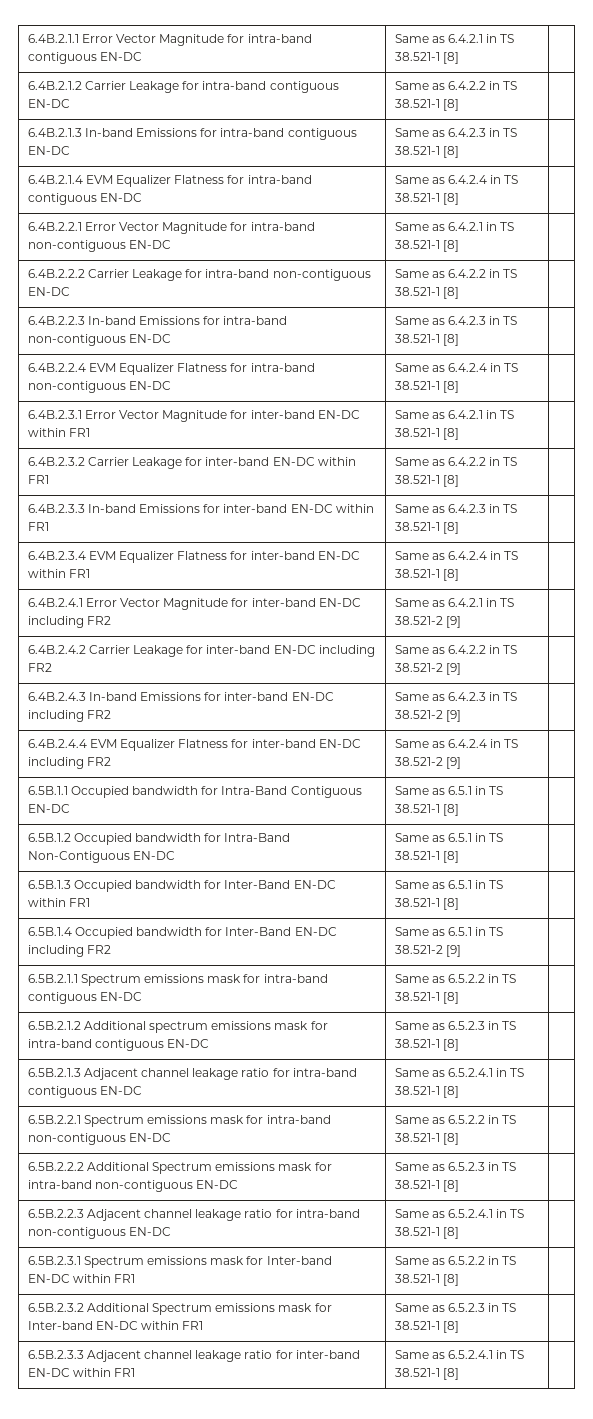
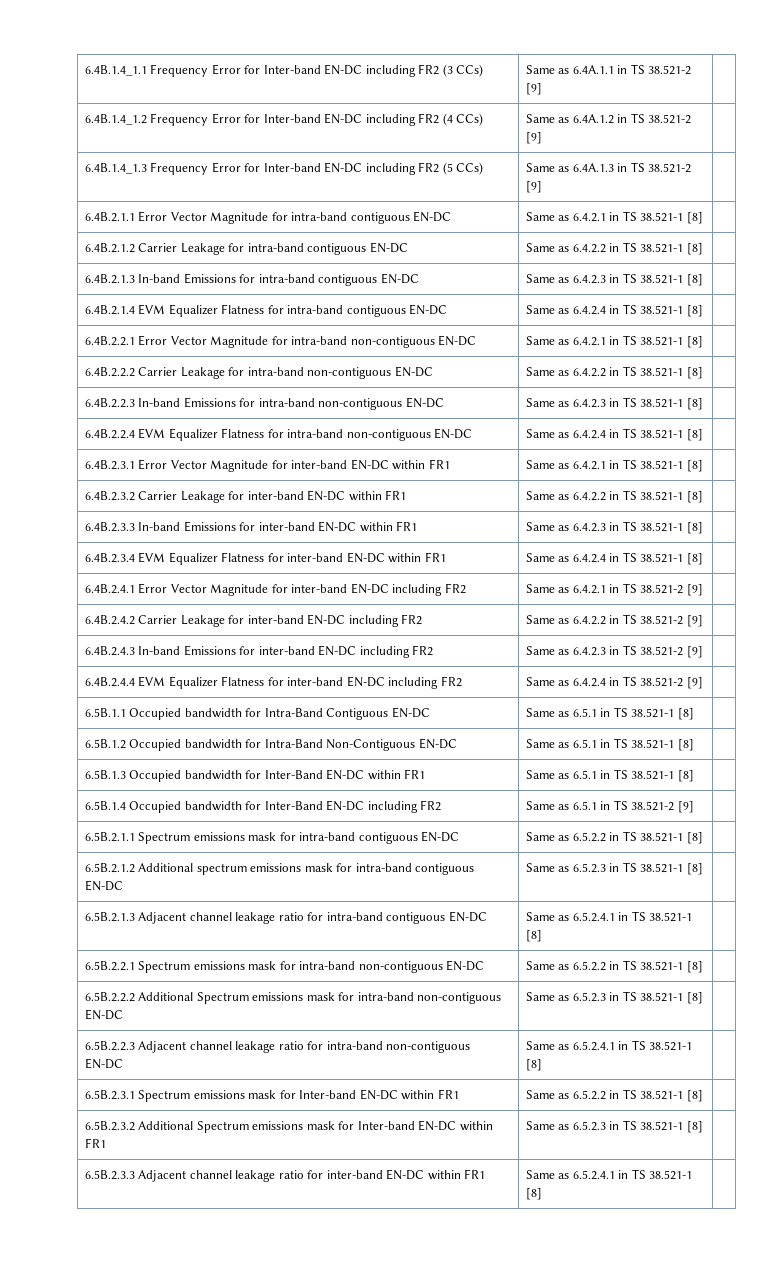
+ 6.4B.1.4_1.1 Frequency Error for Inter-band EN-DC including FR2 (3 CCs) | Same as 6.4A.1.1 in TS 38.521-2 [9] |
+ 6.4B.1.4_1.2 Frequency Error for Inter-band EN-DC including FR2 (4 CCs) | Same as 6.4A.1.2 in TS 38.521-2 [9] |
+ 6.4B.1.4_1.3 Frequency Error for Inter-band EN-DC including FR2 (5 CCs) | Same as 6.4A.1.3 in TS 38.521-2 [9] |

